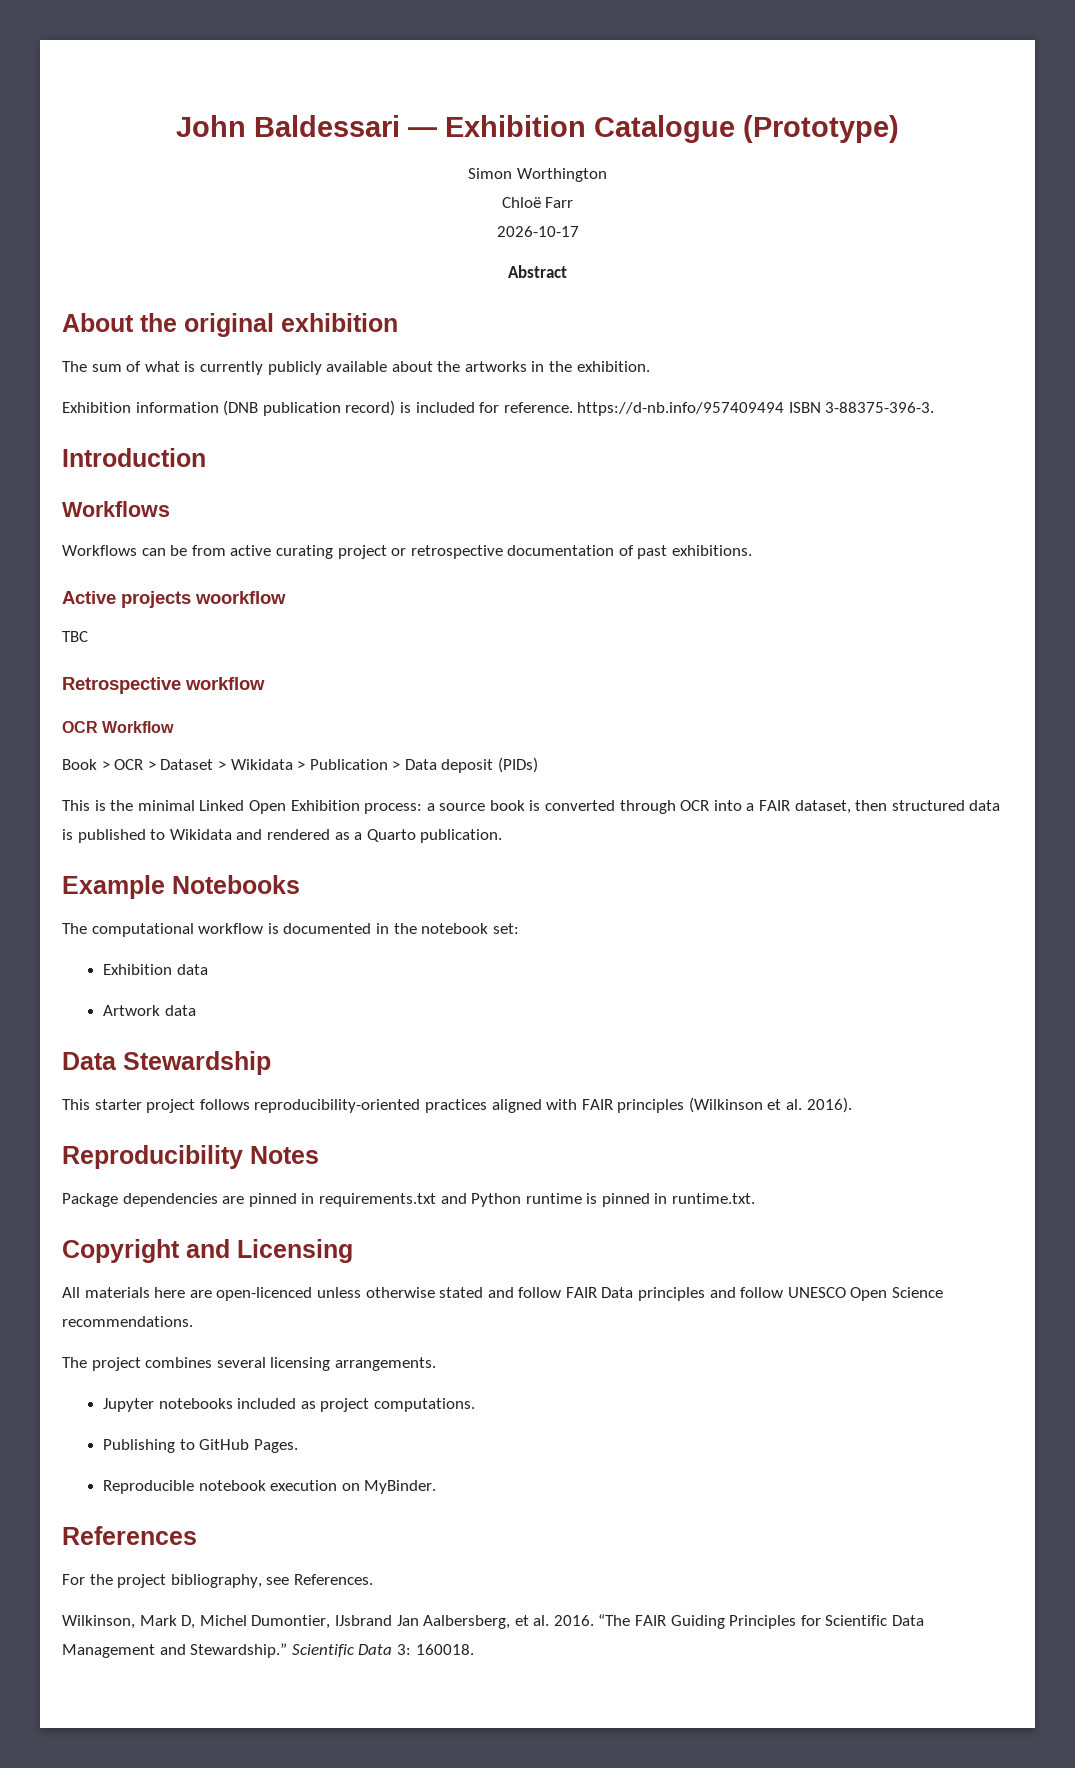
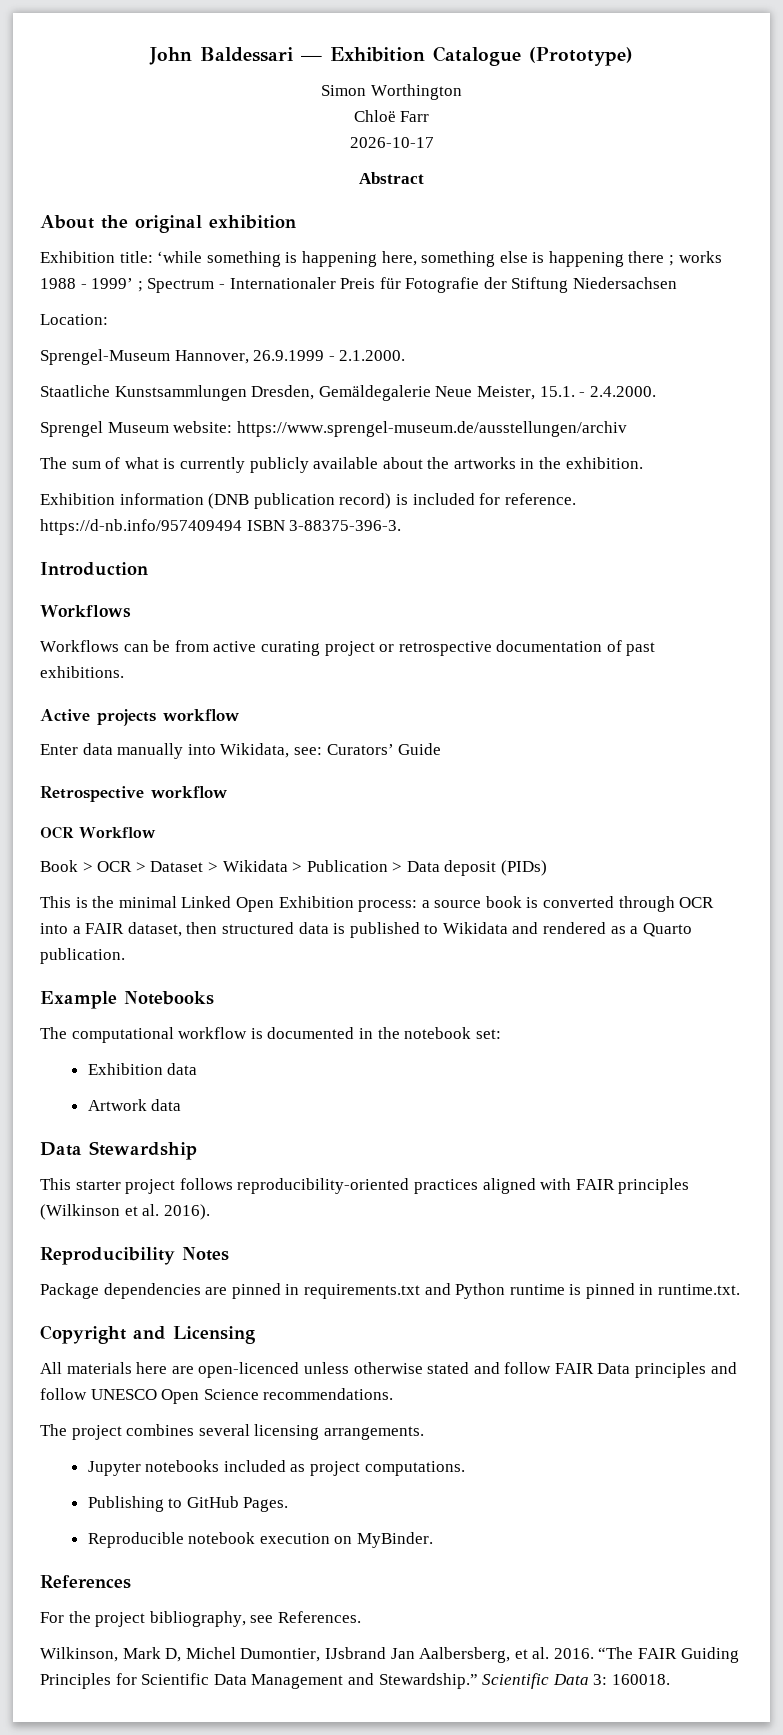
+ Exhibition title: ‘while something is happening here, something else is happening there ; works 1988 - 1999’ ; Spectrum - Internationaler Preis für Fotografie der Stiftung Niedersachsen
+ Location:
+ Sprengel-Museum Hannover, 26.9.1999 - 2.1.2000.
+ Staatliche Kunstsammlungen Dresden, Gemäldegalerie Neue Meister, 15.1. - 2.4.2000.
+ Sprengel Museum website: https://www.sprengel-museum.de/ausstellungen/archiv
- Active projects woorkflow
- TBC
+ Active projects workflow
+ Enter data manually into Wikidata, see: Curators’ Guide

